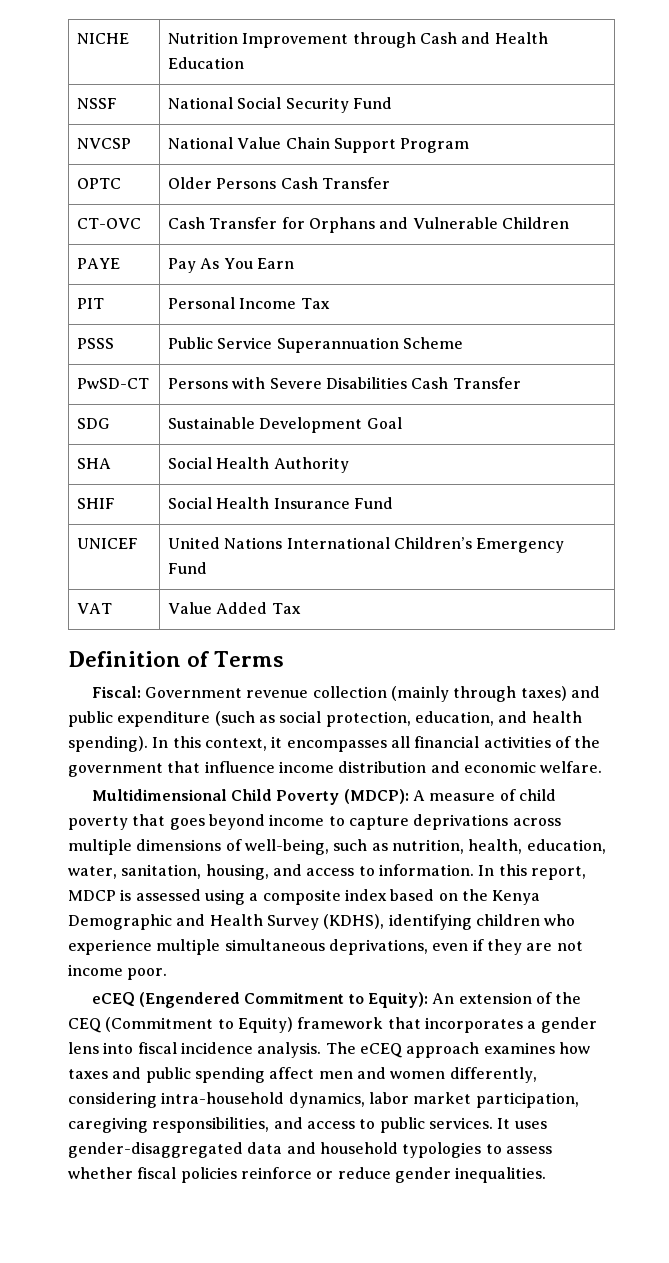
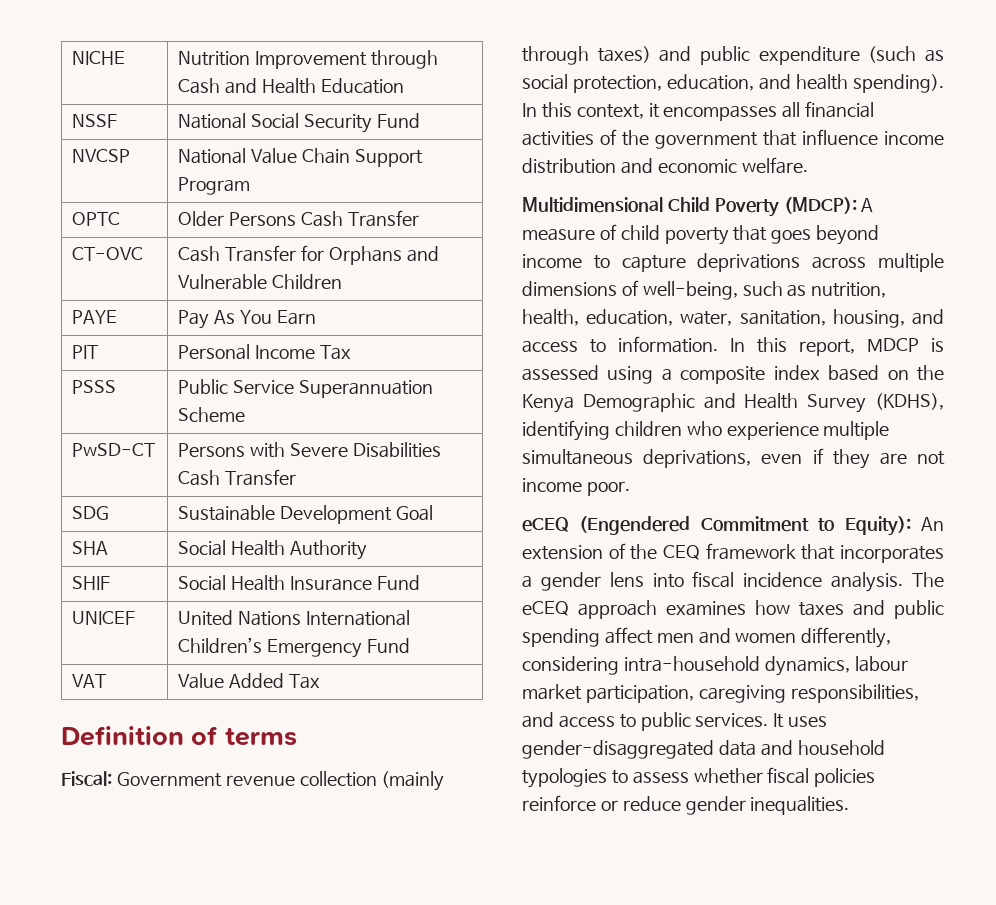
- Definition of Terms
+ Definition of terms
- eCEQ (Engendered Commitment to Equity): An extension of the CEQ (Commitment to Equity) framework that incorporates a gender lens into fiscal incidence analysis.
+ eCEQ (Engendered Commitment to Equity): An extension of the CEQ framework that incorporates a gender lens into fiscal incidence analysis.
- The eCEQ approach examines how taxes and public spending affect men and women differently, considering intra-household dynamics, labor market participation, caregiving responsibilities, and access to public services.
+ The eCEQ approach examines how taxes and public spending affect men and women differently, considering intra-household dynamics, labour market participation, caregiving responsibilities, and access to public services.

